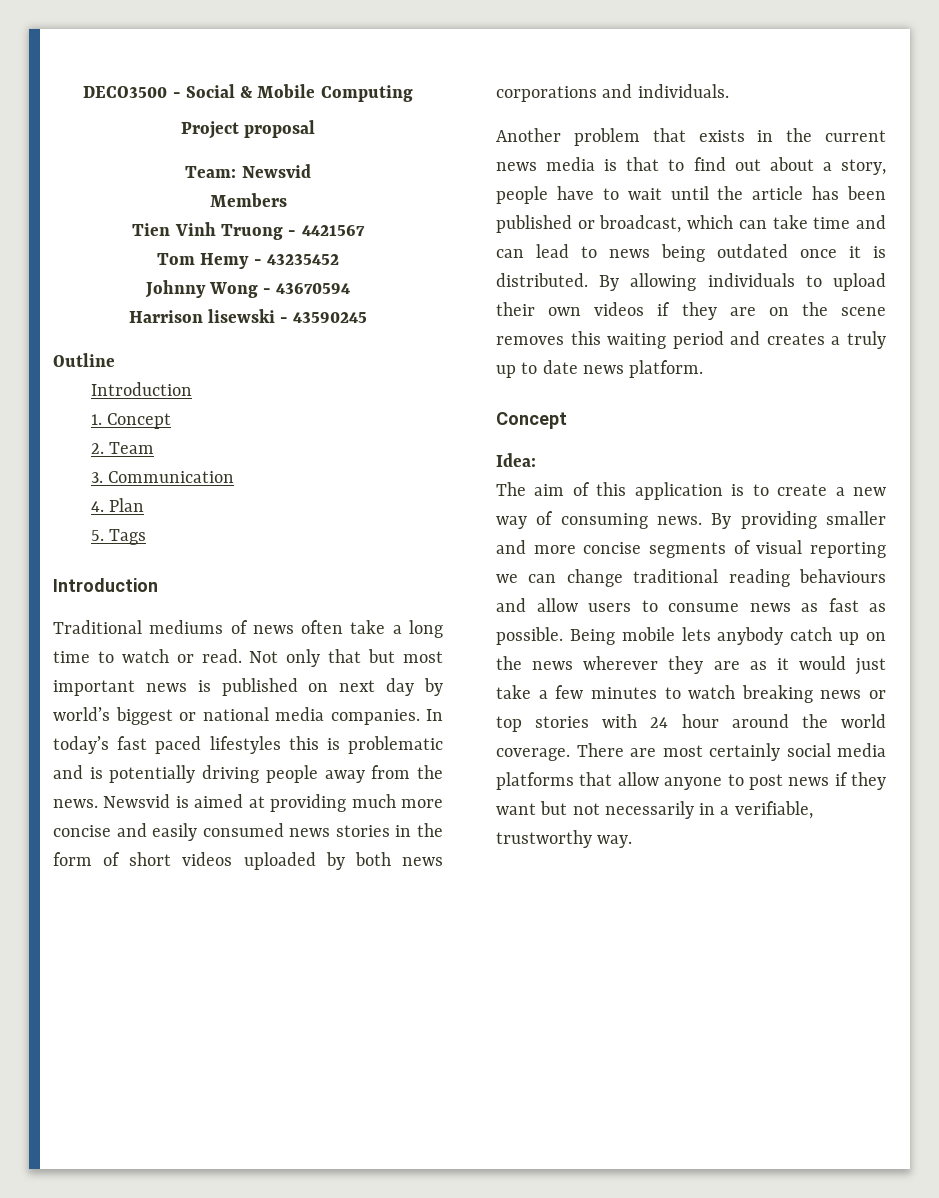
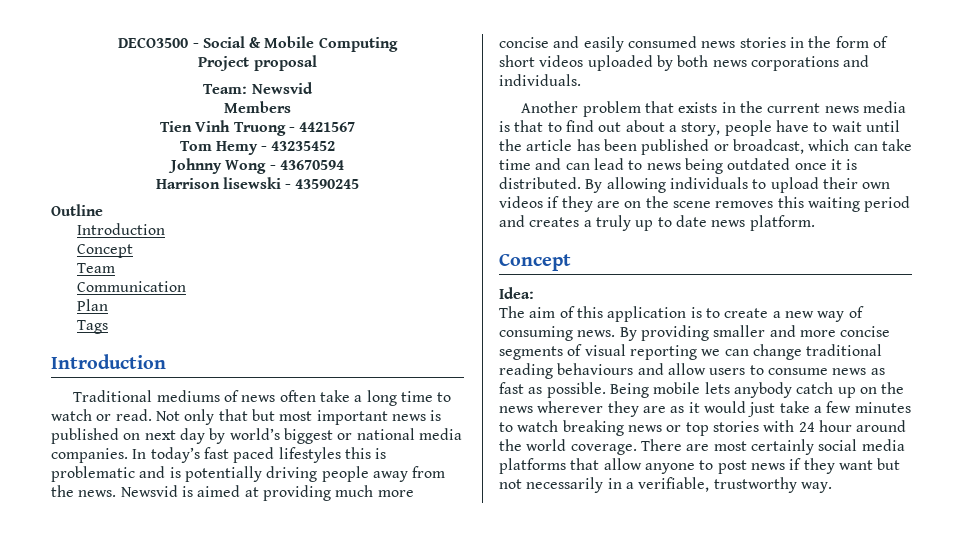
  Outline
  Introduction
- 1. Concept
- 2. Team
+ Concept
+ Team
- 3. Communication
+ Communication
- 4. Plan
+ Plan
- 5. Tags
+ Tags

